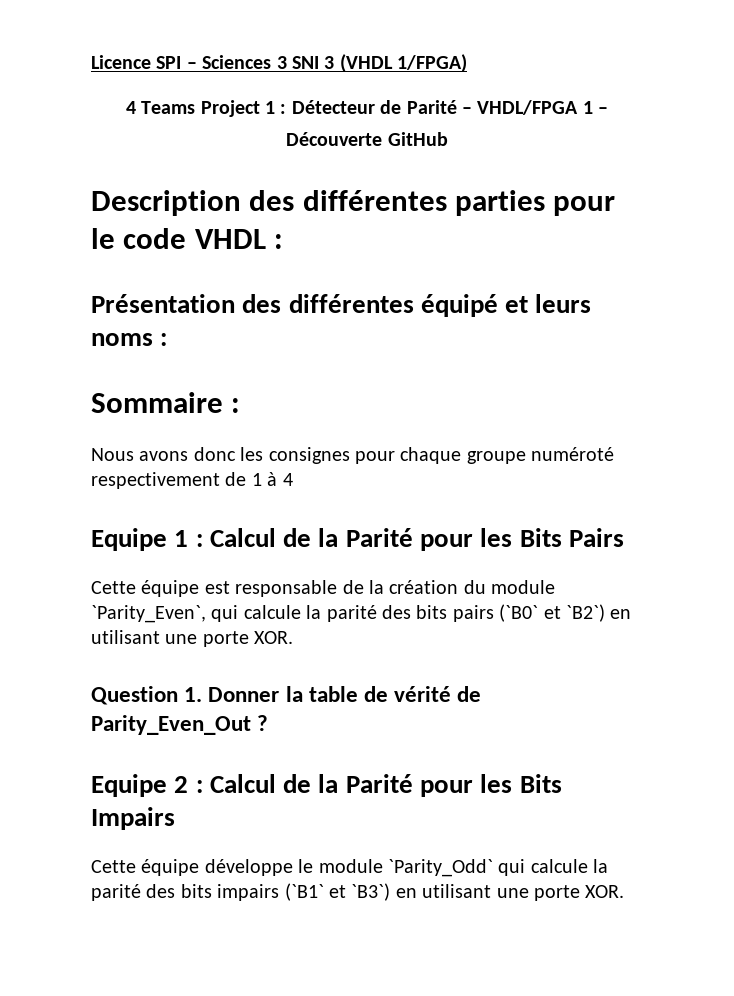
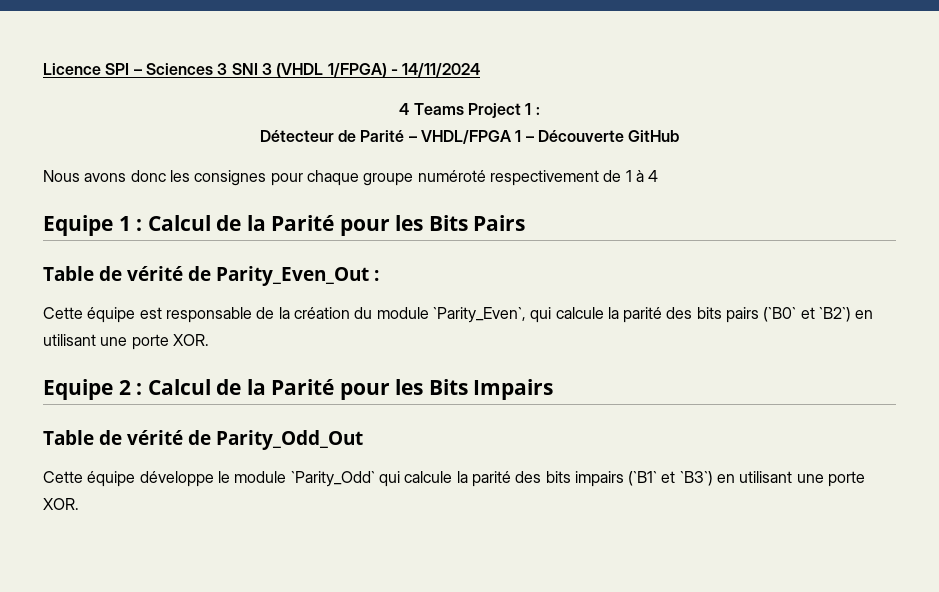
- Licence SPI – Sciences 3 SNI 3 (VHDL 1/FPGA)
+ Licence SPI – Sciences 3 SNI 3 (VHDL 1/FPGA) - 14/11/2024
- 4 Teams Project 1 : Détecteur de Parité – VHDL/FPGA 1 –
- Découverte GitHub
+ 4 Teams Project 1 :
+ Détecteur de Parité – VHDL/FPGA 1 – Découverte GitHub
- Description des différentes parties pour le code VHDL :
- Présentation des différentes équipé et leurs noms :
- Sommaire :
+ Table de vérité de Parity_Even_Out :
- Question 1. Donner la table de vérité de Parity_Even_Out ?
+ Table de vérité de Parity_Odd_Out

